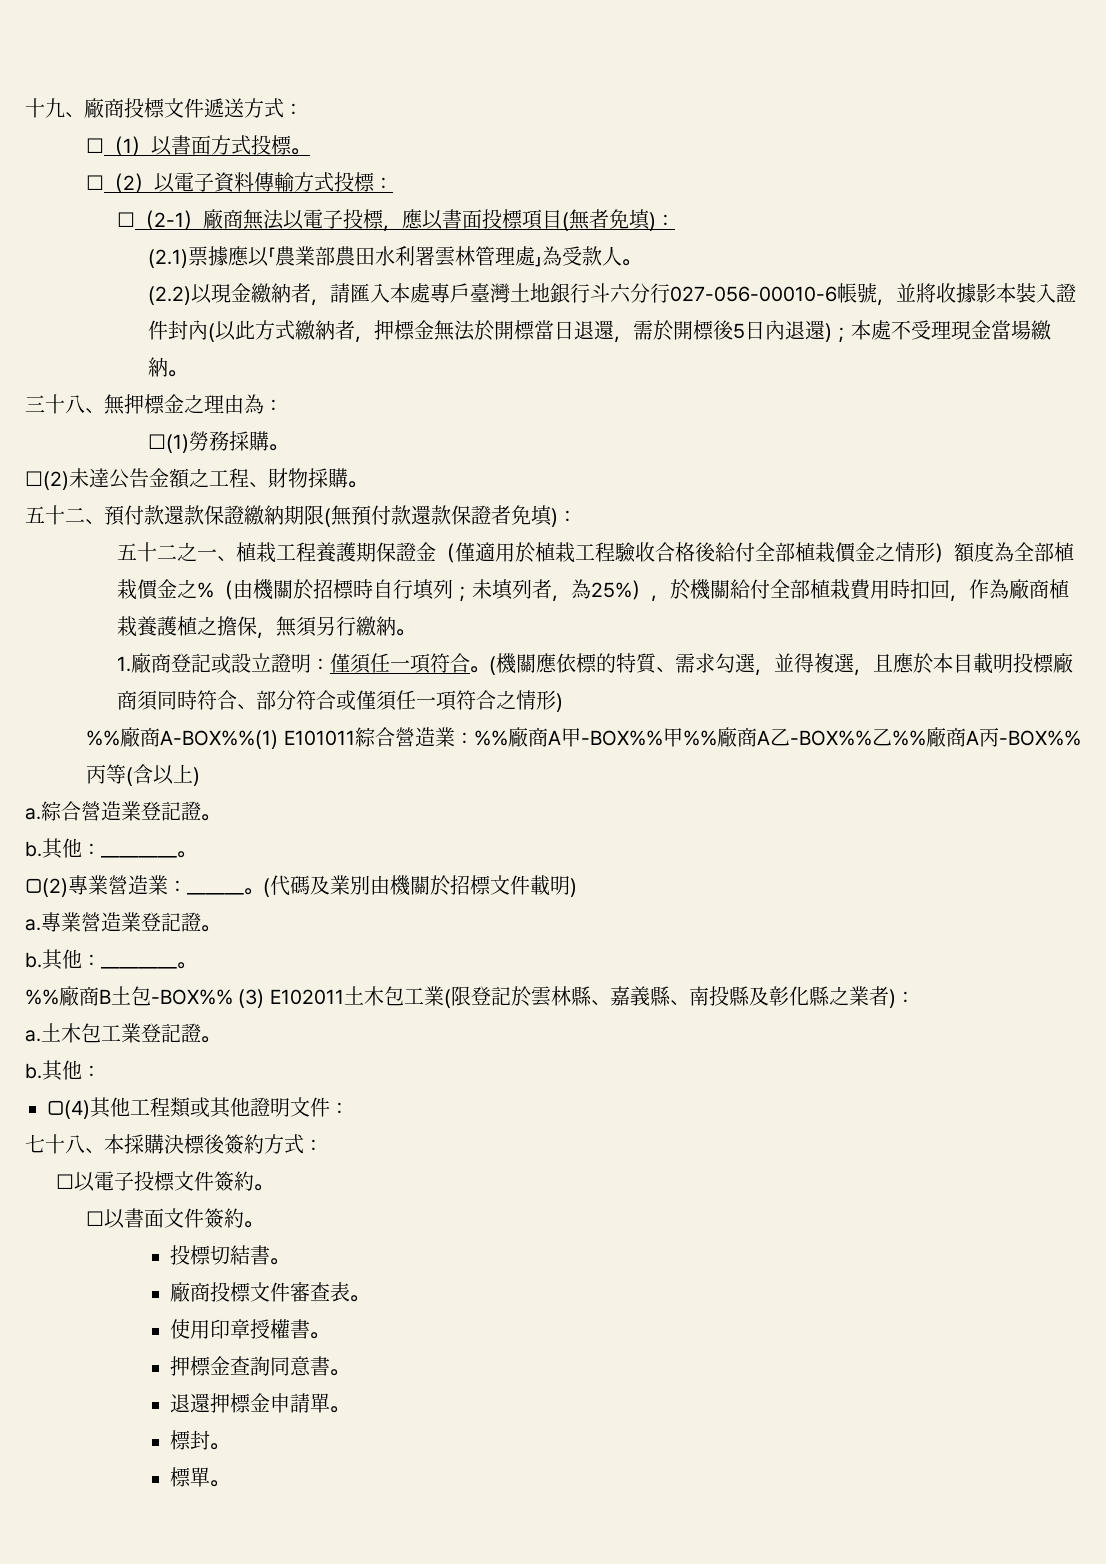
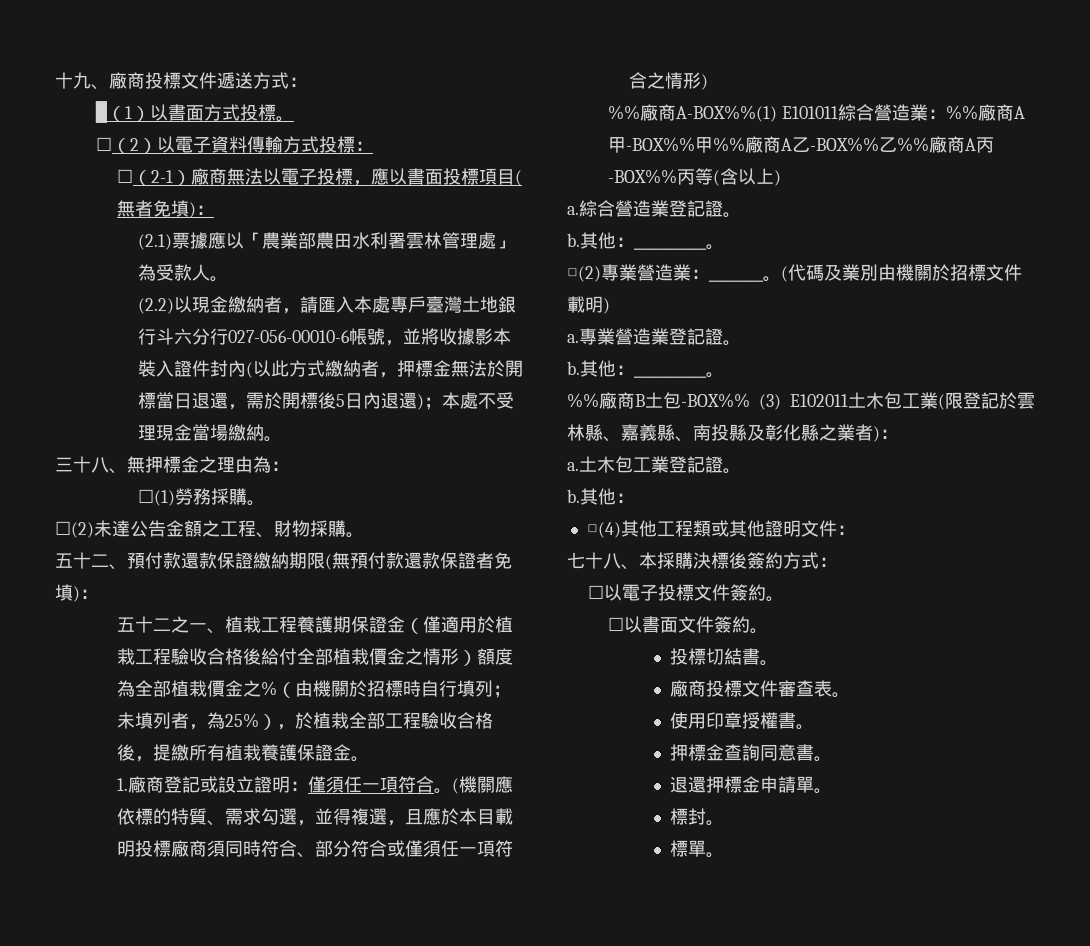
- ☐（1）以書面方式投標。
+ █（1）以書面方式投標。
- 五十二之一、植栽工程養護期保證金（僅適用於植栽工程驗收合格後給付全部植栽價金之情形）額度為全部植栽價金之%（由機關於招標時自行填列；未填列者，為25%），於機關給付全部植栽費用時扣回，作為廠商植栽養護植之擔保，無須另行繳納。
+ 五十二之一、植栽工程養護期保證金（僅適用於植栽工程驗收合格後給付全部植栽價金之情形）額度為全部植栽價金之%（由機關於招標時自行填列；未填列者，為25%），於植栽全部工程驗收合格後，提繳所有植栽養護保證金。

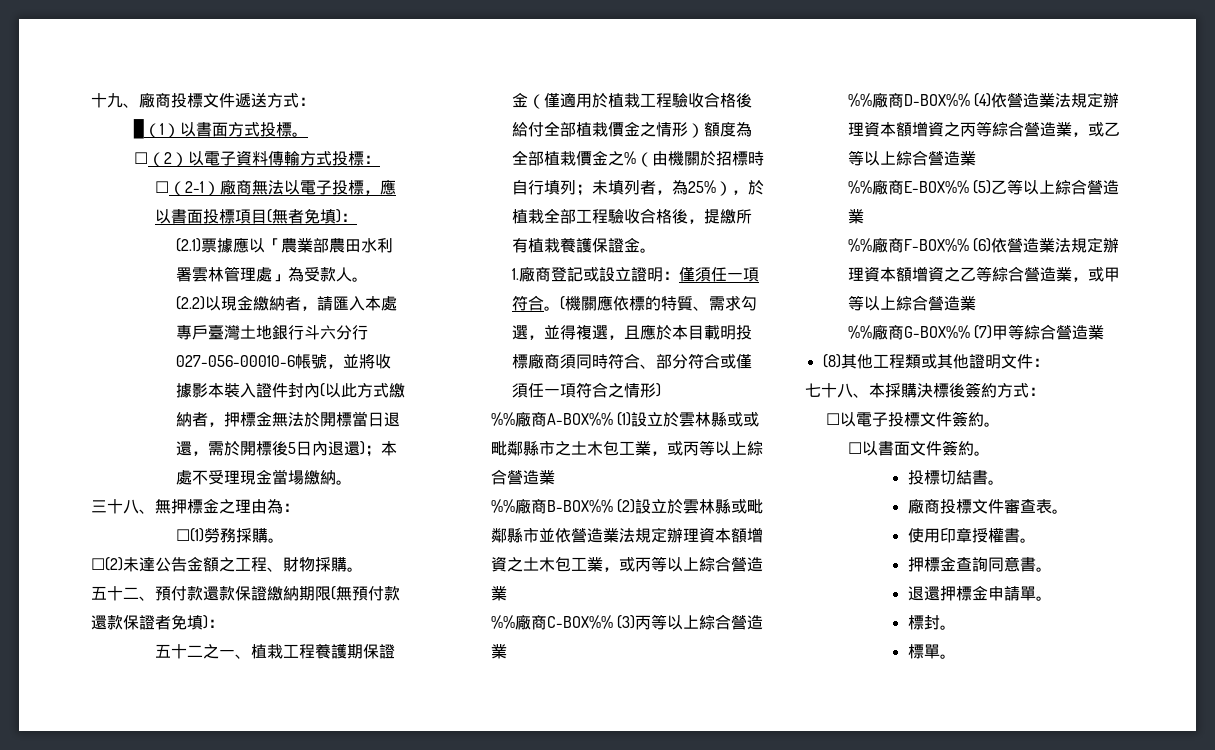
- %%廠商A-BOX%%(1) E101011綜合營造業：%%廠商A甲-BOX%%甲%%廠商A乙-BOX%%乙%%廠商A丙-BOX%%丙等(含以上)
- a.綜合營造業登記證。
- b.其他：＿＿＿＿。
- □(2)專業營造業：＿＿＿。(代碼及業別由機關於招標文件載明)
- a.專業營造業登記證。
- b.其他：＿＿＿＿。
- %%廠商B土包-BOX%% (3) E102011土木包工業(限登記於雲林縣、嘉義縣、南投縣及彰化縣之業者)：
- a.土木包工業登記證。
- b.其他：
- □(4)其他工程類或其他證明文件：
+ %%廠商A-BOX%% (1)設立於雲林縣或或毗鄰縣市之土木包工業，或丙等以上綜合營造業
+ %%廠商B-BOX%% (2)設立於雲林縣或毗鄰縣市並依營造業法規定辦理資本額增資之土木包工業，或丙等以上綜合營造業
+ %%廠商C-BOX%% (3)丙等以上綜合營造業
+ %%廠商D-BOX%% (4)依營造業法規定辦理資本額增資之丙等綜合營造業，或乙等以上綜合營造業
+ %%廠商E-BOX%% (5)乙等以上綜合營造業
+ %%廠商F-BOX%% (6)依營造業法規定辦理資本額增資之乙等綜合營造業，或甲等以上綜合營造業
+ %%廠商G-BOX%% (7)甲等綜合營造業
+ (8)其他工程類或其他證明文件：

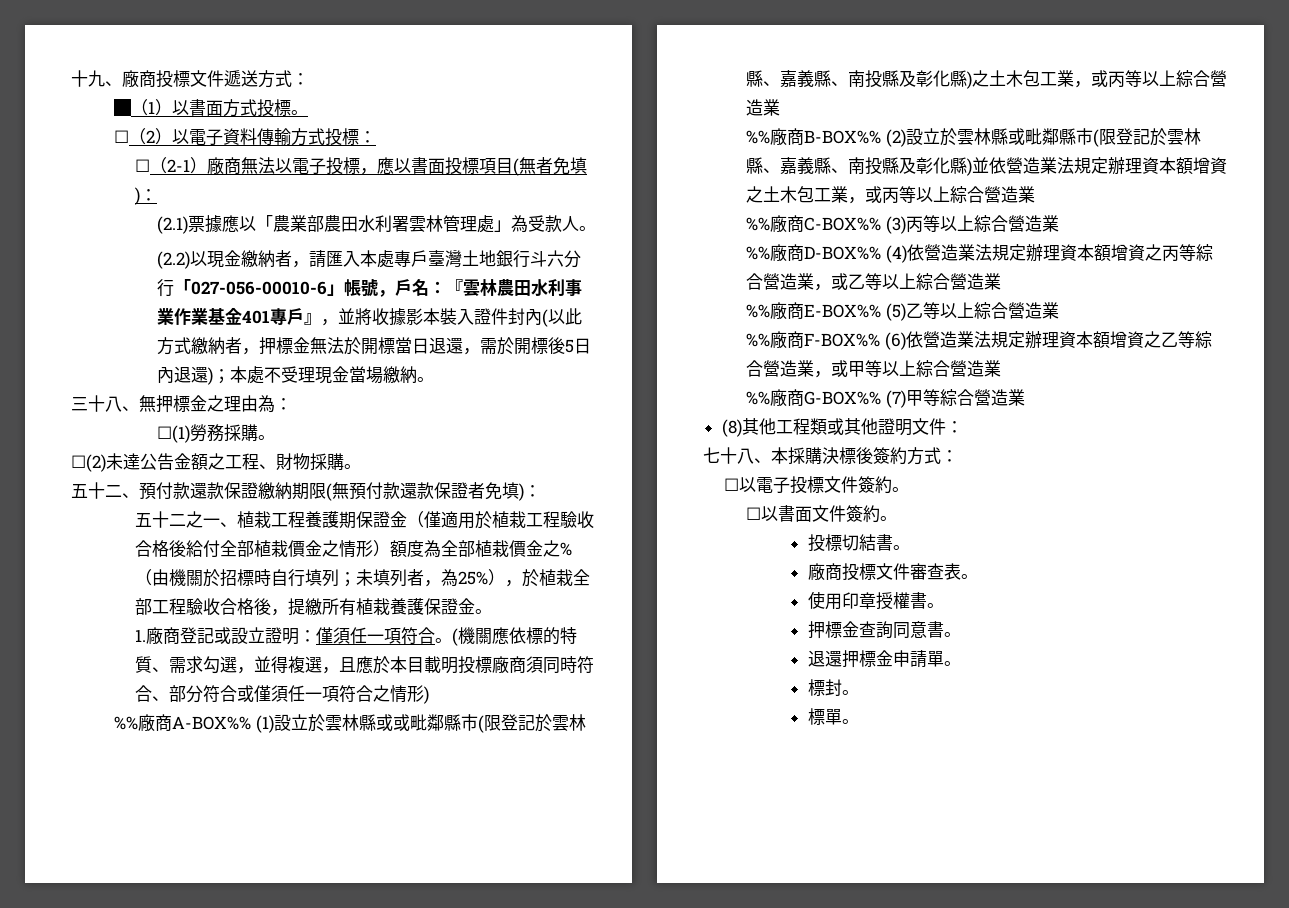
- (2.2)以現金繳納者，請匯入本處專戶臺灣土地銀行斗六分行027-056-00010-6帳號，並將收據影本裝入證件封內(以此方式繳納者，押標金無法於開標當日退還，需於開標後5日內退還)；本處不受理現金當場繳納。
+ (2.2)以現金繳納者，請匯入本處專戶臺灣土地銀行斗六分行「027-056-00010-6」帳號，戶名：『雲林農田水利事業作業基金401專戶』，並將收據影本裝入證件封內(以此方式繳納者，押標金無法於開標當日退還，需於開標後5日內退還)；本處不受理現金當場繳納。
- %%廠商A-BOX%% (1)設立於雲林縣或或毗鄰縣市之土木包工業，或丙等以上綜合營造業
+ %%廠商A-BOX%% (1)設立於雲林縣或或毗鄰縣市(限登記於雲林縣、嘉義縣、南投縣及彰化縣)之土木包工業，或丙等以上綜合營造業
- %%廠商B-BOX%% (2)設立於雲林縣或毗鄰縣市並依營造業法規定辦理資本額增資之土木包工業，或丙等以上綜合營造業
+ %%廠商B-BOX%% (2)設立於雲林縣或毗鄰縣市(限登記於雲林縣、嘉義縣、南投縣及彰化縣)並依營造業法規定辦理資本額增資之土木包工業，或丙等以上綜合營造業

